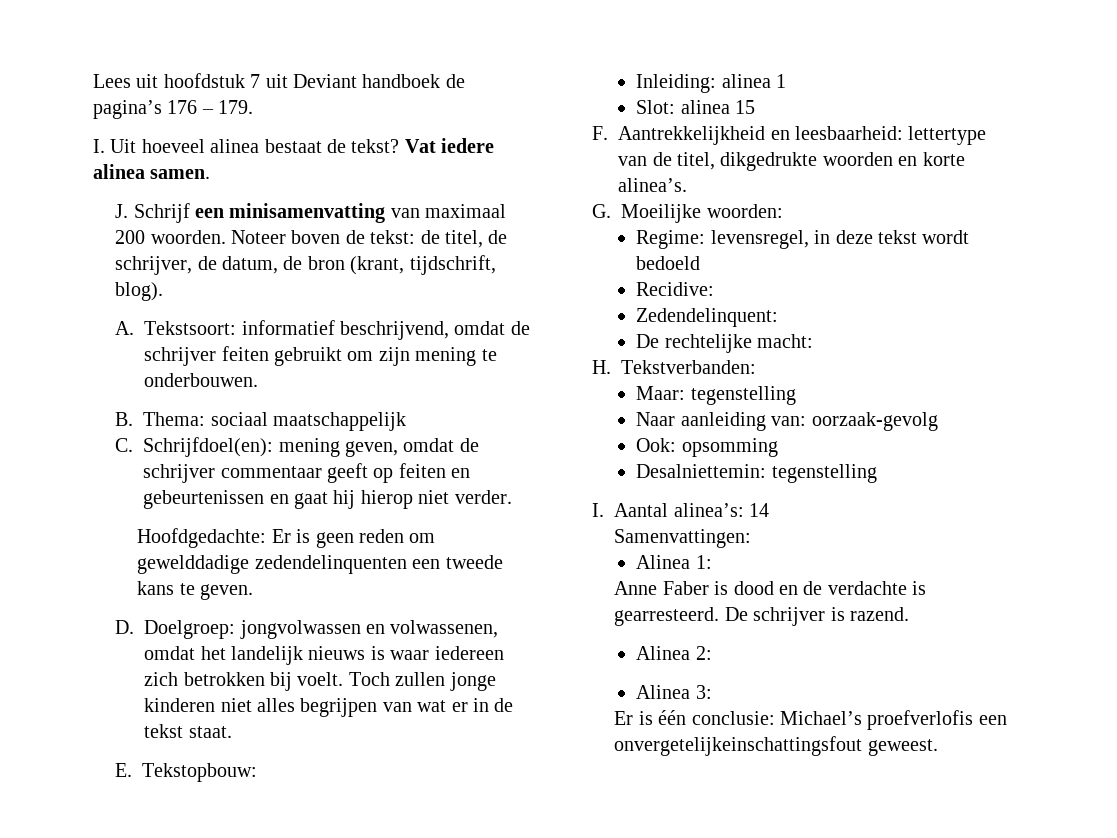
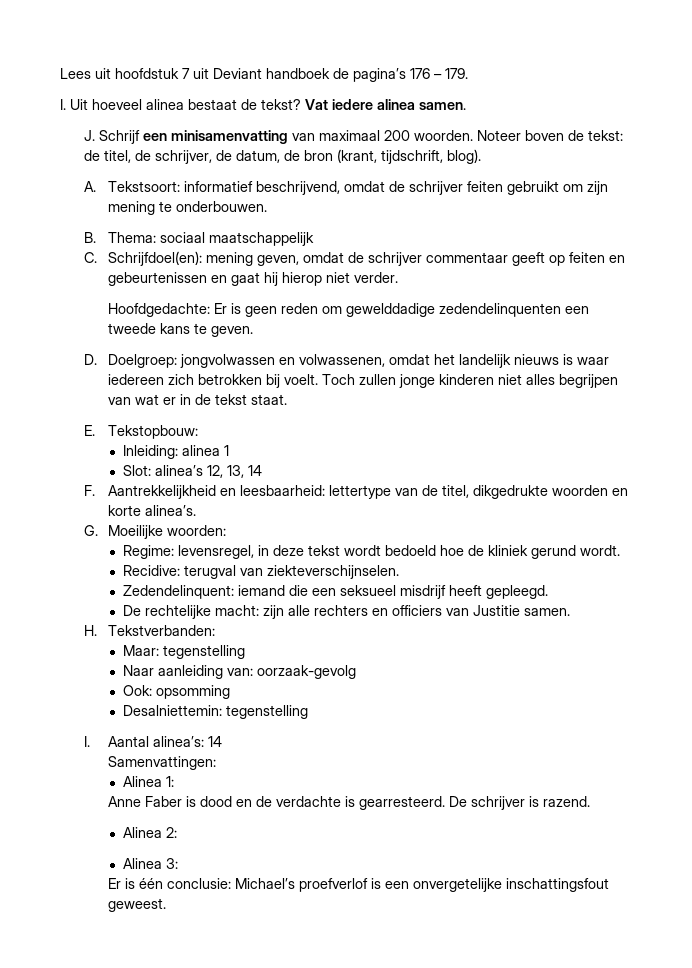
- Slot: alinea 15
+ Slot: alinea’s 12, 13, 14
- Regime: levensregel, in deze tekst wordt bedoeld
- Recidive:
- Zedendelinquent:
- De rechtelijke macht:
+ Regime: levensregel, in deze tekst wordt bedoeld hoe de kliniek gerund wordt.
+ Recidive: terugval van ziekteverschijnselen.
+ Zedendelinquent: iemand die een seksueel misdrijf heeft gepleegd.
+ De rechtelijke macht: zijn alle rechters en officiers van Justitie samen.
- Er is één conclusie: Michael’s proefverlofis een onvergetelijkeinschattingsfout geweest.
+ Er is één conclusie: Michael’s proefverlof is een onvergetelijke inschattingsfout geweest.

